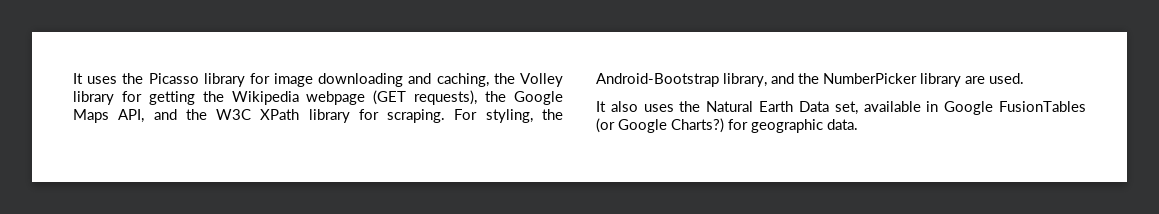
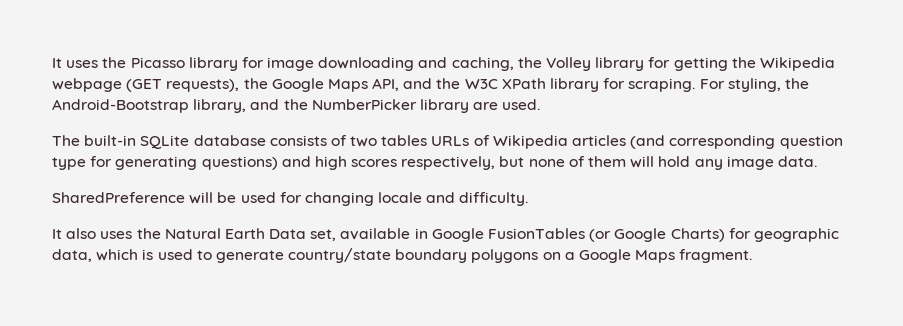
+ The built-in SQLite database consists of two tables URLs of Wikipedia articles (and corresponding question type for generating questions) and high scores respectively, but none of them will hold any image data.
+ SharedPreference will be used for changing locale and difficulty.
- It also uses the Natural Earth Data set, available in Google FusionTables (or Google Charts?) for geographic data.
+ It also uses the Natural Earth Data set, available in Google FusionTables (or Google Charts) for geographic data, which is used to generate country/state boundary polygons on a Google Maps fragment.

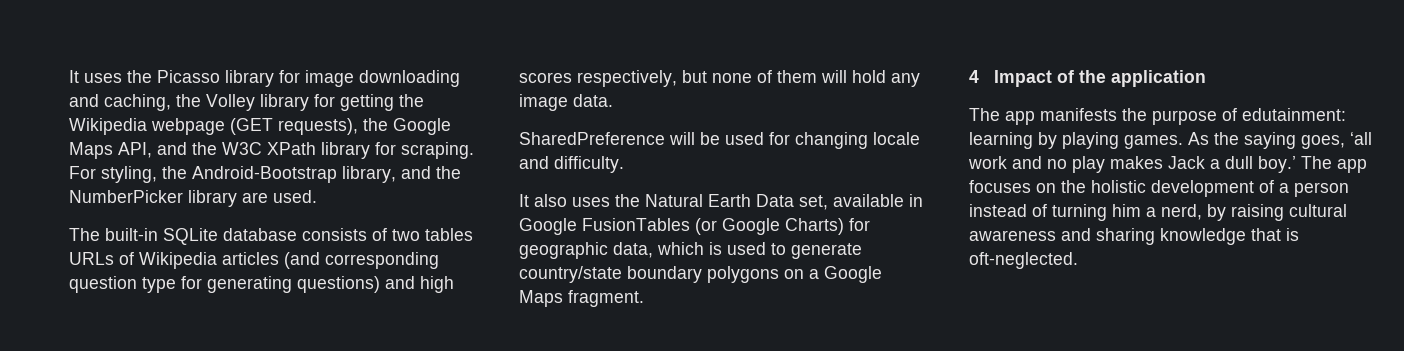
+ 4 Impact of the application
+ The app manifests the purpose of edutainment: learning by playing games. As the saying goes, ‘all work and no play makes Jack a dull boy.’ The app focuses on the holistic development of a person instead of turning him a nerd, by raising cultural awareness and sharing knowledge that is oft-neglected.

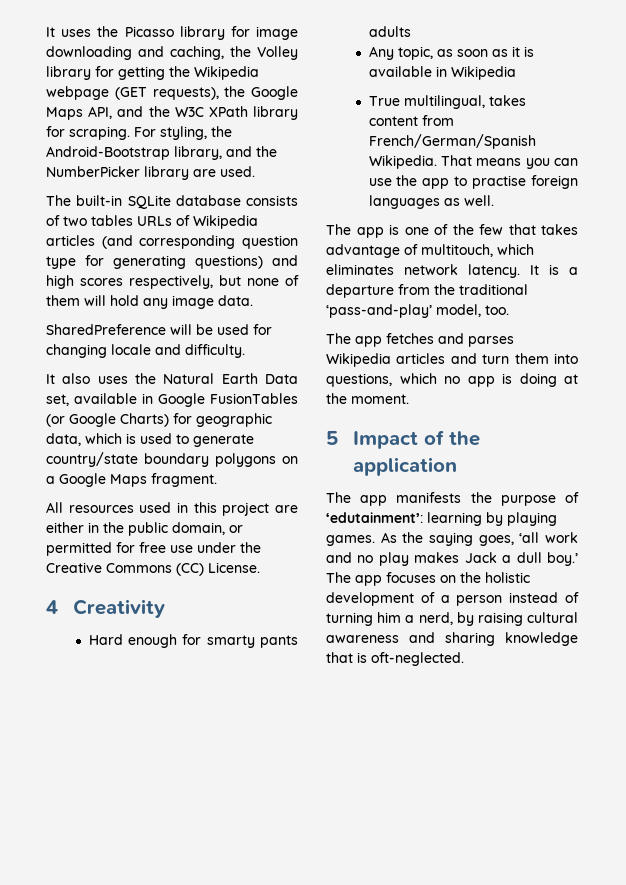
- 4 Impact of the application
+ All resources used in this project are either in the public domain, or permitted for free use under the Creative Commons (CC) License.
+ 4 Creativity
+ Hard enough for smarty pants adults
+ Any topic, as soon as it is available in Wikipedia
+ True multilingual, takes content from French/German/Spanish Wikipedia. That means you can use the app to practise foreign languages as well.
+ The app is one of the few that takes advantage of multitouch, which eliminates network latency. It is a departure from the traditional ‘pass-and-play’ model, too.
+ The app fetches and parses Wikipedia articles and turn them into questions, which no app is doing at the moment.
+ 5 Impact of the application
- The app manifests the purpose of edutainment: learning by playing games.
+ The app manifests the purpose of ‘edutainment’: learning by playing games.

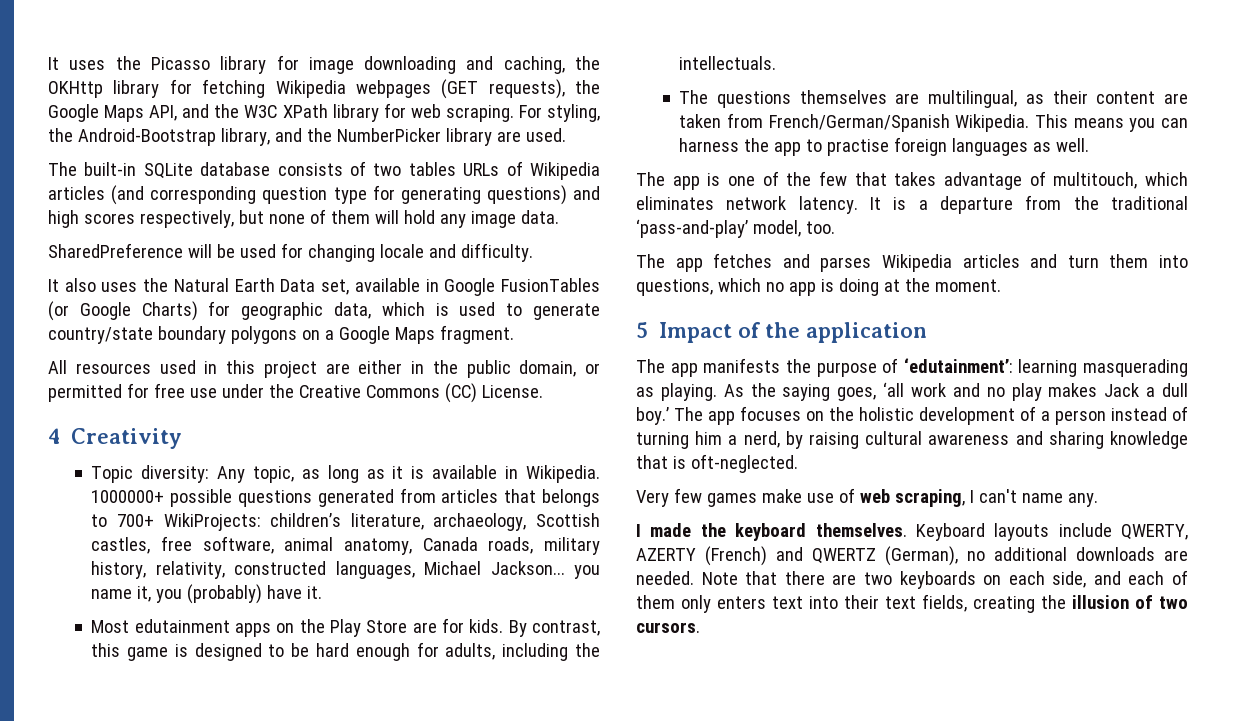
- It uses the Picasso library for image downloading and caching, the Volley library for getting the Wikipedia webpage (GET requests), the Google Maps API, and the W3C XPath library for scraping.
+ It uses the Picasso library for image downloading and caching, the OKHttp library for fetching Wikipedia webpages (GET requests), the Google Maps API, and the W3C XPath library for web scraping.
- Hard enough for smarty pants adults
- Any topic, as soon as it is available in Wikipedia
- True multilingual, takes content from French/German/Spanish Wikipedia.
+ Topic diversity: Any topic, as long as it is available in Wikipedia. 1000000+ possible questions generated from articles that belongs to 700+ WikiProjects: children’s literature, archaeology, Scottish castles, free software, animal anatomy, Canada roads, military history, relativity, constructed languages, Michael Jackson... you name it, you (probably) have it.
+ Most edutainment apps on the Play Store are for kids. By contrast, this game is designed to be hard enough for adults, including the intellectuals.
+ The questions themselves are multilingual, as their content are taken from French/German/Spanish Wikipedia.
- That means you can use the app to practise foreign languages as well.
+ This means you can harness the app to practise foreign languages as well.
- The app manifests the purpose of ‘edutainment’: learning by playing games.
+ The app manifests the purpose of ‘edutainment’: learning masquerading as playing.
+ Very few games make use of web scraping, I can't name any.
+ I made the keyboard themselves. Keyboard layouts include QWERTY, AZERTY (French) and QWERTZ (German), no additional downloads are needed. Note that there are two keyboards on each side, and each of them only enters text into their text fields, creating the illusion of two cursors.

